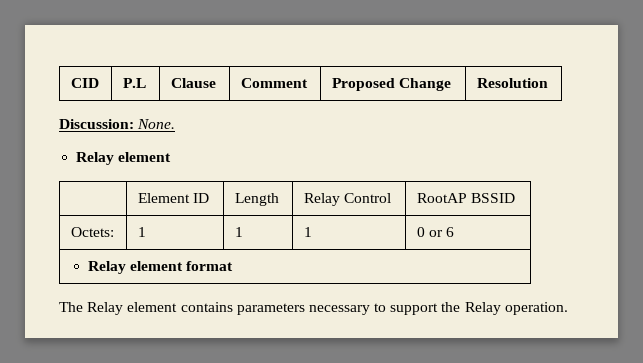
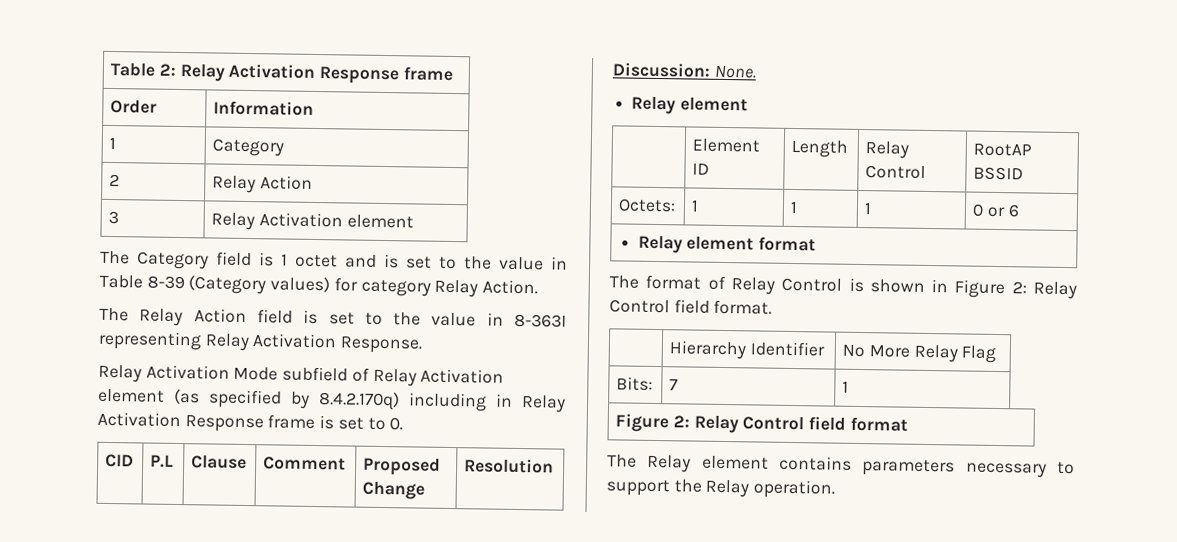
+ Table 2: Relay Activation Response frame
+ Order | Information
+ 1 | Category
+ 2 | Relay Action
+ 3 | Relay Activation element
+ The Category field is 1 octet and is set to the value in Table 8-39 (Category values) for category Relay Action.
+ The Relay Action field is set to the value in 8-363I representing Relay Activation Response.
+ Relay Activation Mode subfield of Relay Activation element (as specified by 8.4.2.170q) including in Relay Activation Response frame is set to 0.
+ The format of Relay Control is shown in Figure 2: Relay Control field format.
+ | Hierarchy Identifier | No More Relay Flag
+ Bits: | 7 | 1
+ Figure 2: Relay Control field format

